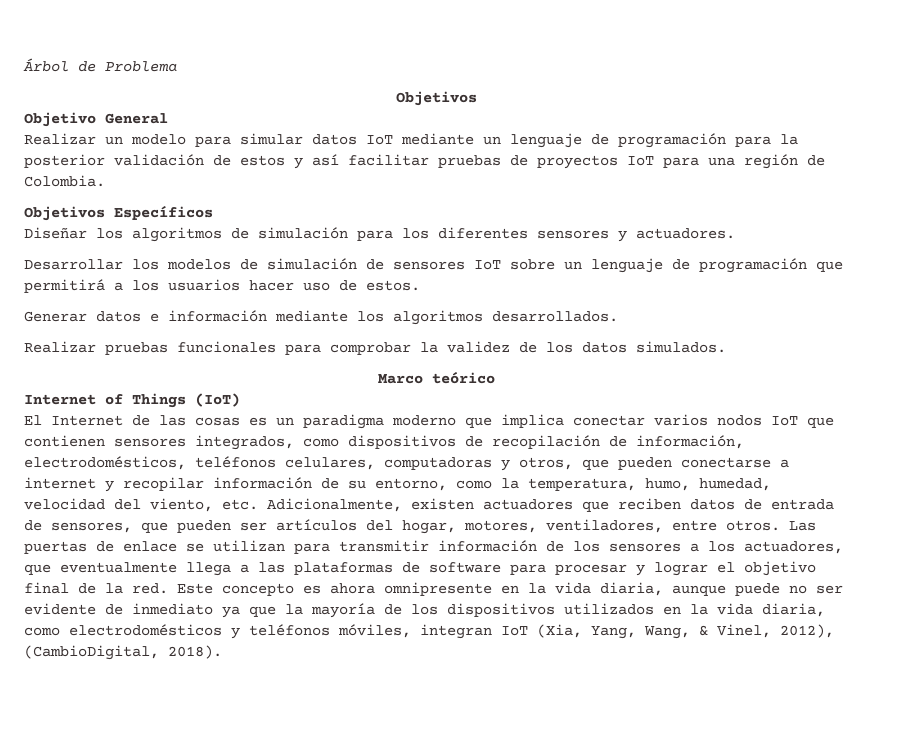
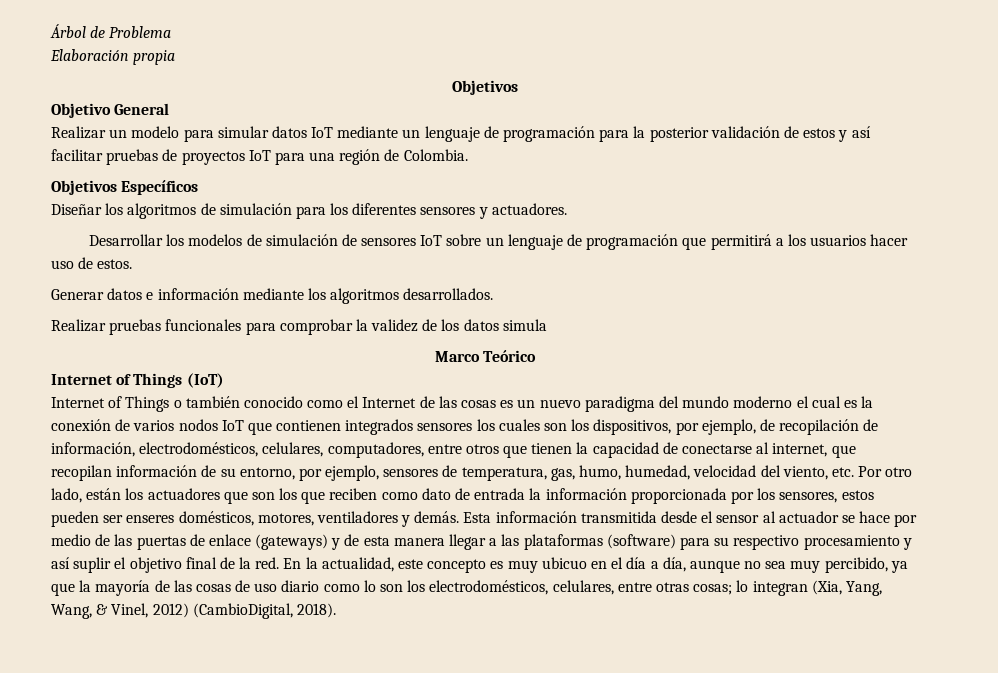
+ Elaboración propia
- Realizar pruebas funcionales para comprobar la validez de los datos simulados.
+ Realizar pruebas funcionales para comprobar la validez de los datos simula
- Marco teórico
+ Marco Teórico
- El Internet de las cosas es un paradigma moderno que implica conectar varios nodos IoT que contienen sensores integrados, como dispositivos de recopilación de información, electrodomésticos, teléfonos celulares, computadoras y otros, que pueden conectarse a internet y recopilar información de su entorno, como la temperatura, humo, humedad, velocidad del viento, etc. Adicionalmente, existen actuadores que reciben datos de entrada de sensores, que pueden ser artículos del hogar, motores, ventiladores, entre otros. Las puertas de enlace se utilizan para transmitir información de los sensores a los actuadores, que eventualmente llega a las plataformas de software para procesar y lograr el objetivo final de la red.
+ Internet of Things o también conocido como el Internet de las cosas es un nuevo paradigma del mundo moderno el cual es la conexión de varios nodos IoT que contienen integrados sensores los cuales son los dispositivos, por ejemplo, de recopilación de información, electrodomésticos, celulares, computadores, entre otros que tienen la capacidad de conectarse al internet, que recopilan información de su entorno, por ejemplo, sensores de temperatura, gas, humo, humedad, velocidad del viento, etc. Por otro lado, están los actuadores que son los que reciben como dato de entrada la información proporcionada por los sensores, estos pueden ser enseres domésticos, motores, ventiladores y demás. Esta información transmitida desde el sensor al actuador se hace por medio de las puertas de enlace (gateways) y de esta manera llegar a las plataformas (software) para su respectivo procesamiento y así suplir el objetivo final de la red.
- Este concepto es ahora omnipresente en la vida diaria, aunque puede no ser evidente de inmediato ya que la mayoría de los dispositivos utilizados en la vida diaria, como electrodomésticos y teléfonos móviles, integran IoT (Xia, Yang, Wang, & Vinel, 2012), (CambioDigital, 2018).
+ En la actualidad, este concepto es muy ubicuo en el día a día, aunque no sea muy percibido, ya que la mayoría de las cosas de uso diario como lo son los electrodomésticos, celulares, entre otras cosas; lo integran (Xia, Yang, Wang, & Vinel, 2012) (CambioDigital, 2018).

